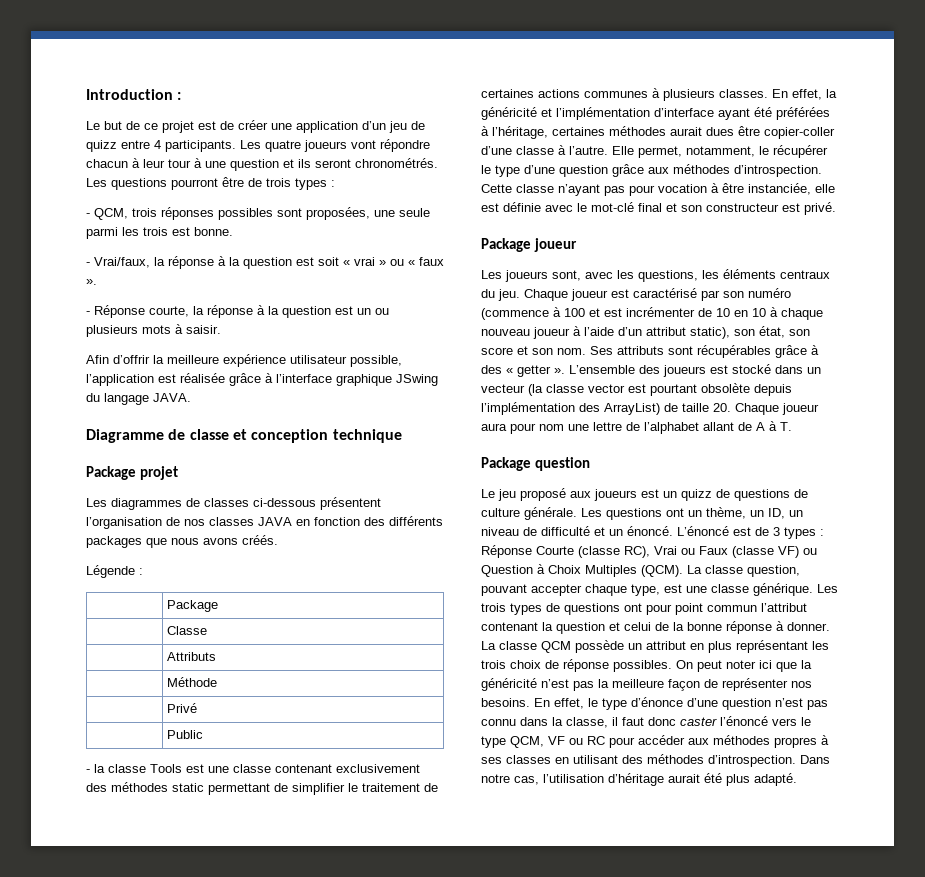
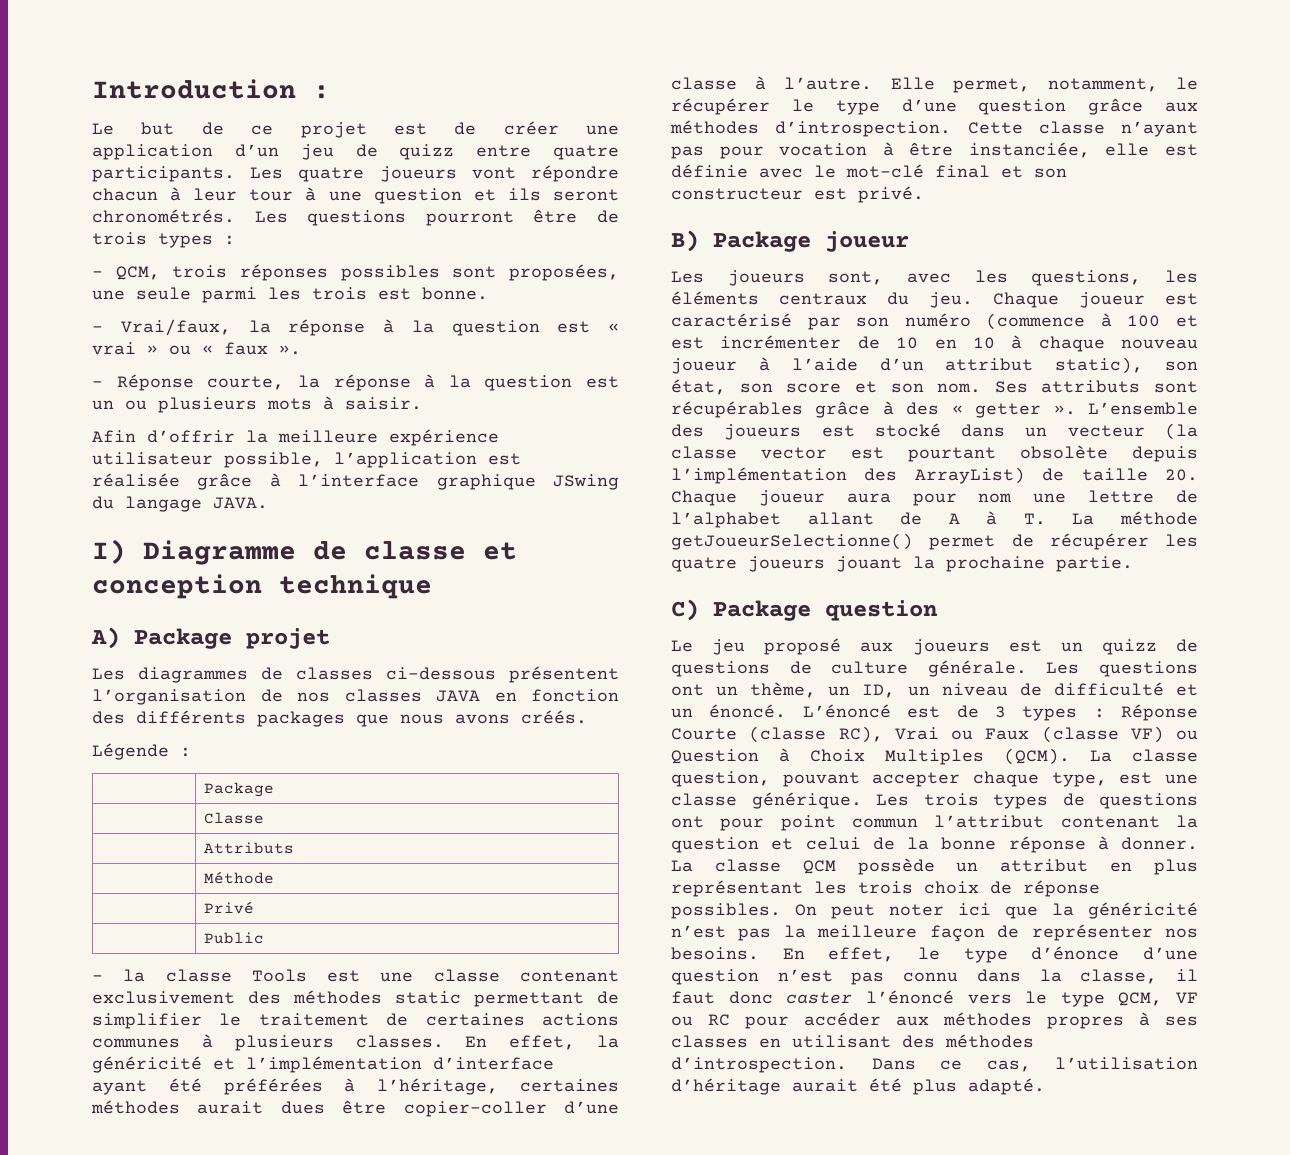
- Le but de ce projet est de créer une application d’un jeu de quizz entre 4 participants.
+ Le but de ce projet est de créer une application d’un jeu de quizz entre quatre participants.
- - Vrai/faux, la réponse à la question est soit « vrai » ou « faux ».
+ - Vrai/faux, la réponse à la question est « vrai » ou « faux ».
- Diagramme de classe et conception technique
+ I) Diagramme de classe et conception technique
- Package projet
+ A) Package projet
- Package joueur
+ B) Package joueur
- L’ensemble des joueurs est stocké dans un vecteur (la classe vector est pourtant obsolète depuis l’implémentation des ArrayList) de taille 20. Chaque joueur aura pour nom une lettre de l’alphabet allant de A à T.
- Package question
+ L’ensemble des joueurs est stocké dans un vecteur (la classe vector est pourtant obsolète depuis l’implémentation des ArrayList) de taille 20. Chaque joueur aura pour nom une lettre de l’alphabet allant de A à T. La méthode getJoueurSelectionne() permet de récupérer les quatre joueurs jouant la prochaine partie.
+ C) Package question
- Dans notre cas, l’utilisation d’héritage aurait été plus adapté.
+ Dans ce cas, l’utilisation d’héritage aurait été plus adapté.

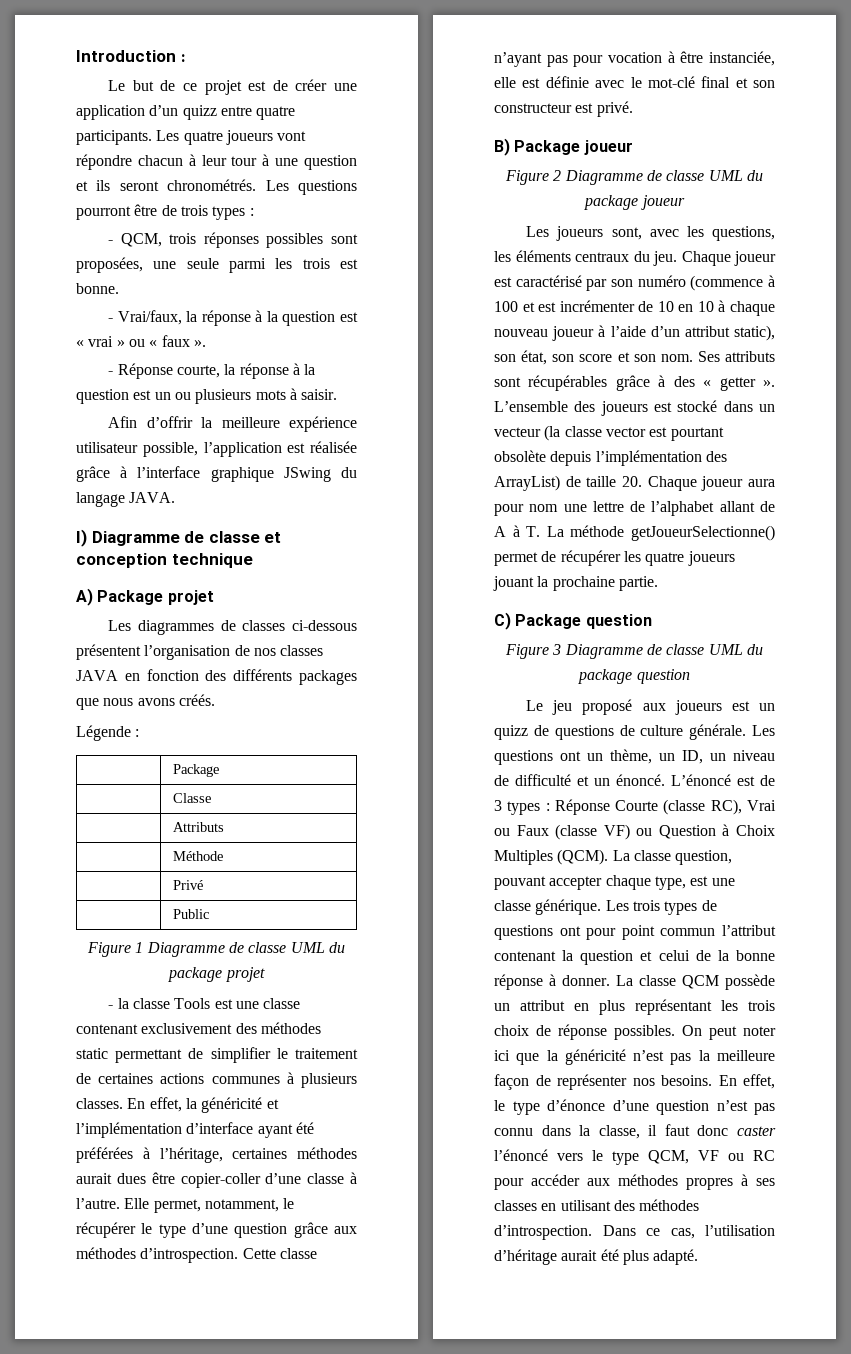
- Le but de ce projet est de créer une application d’un jeu de quizz entre quatre participants.
+ Le but de ce projet est de créer une application d’un quizz entre quatre participants.
+ Figure 1 Diagramme de classe UML du package projet
+ Figure 2 Diagramme de classe UML du package joueur
+ Figure 3 Diagramme de classe UML du package question

